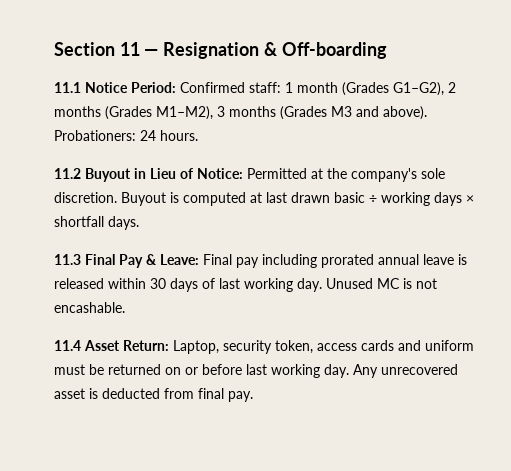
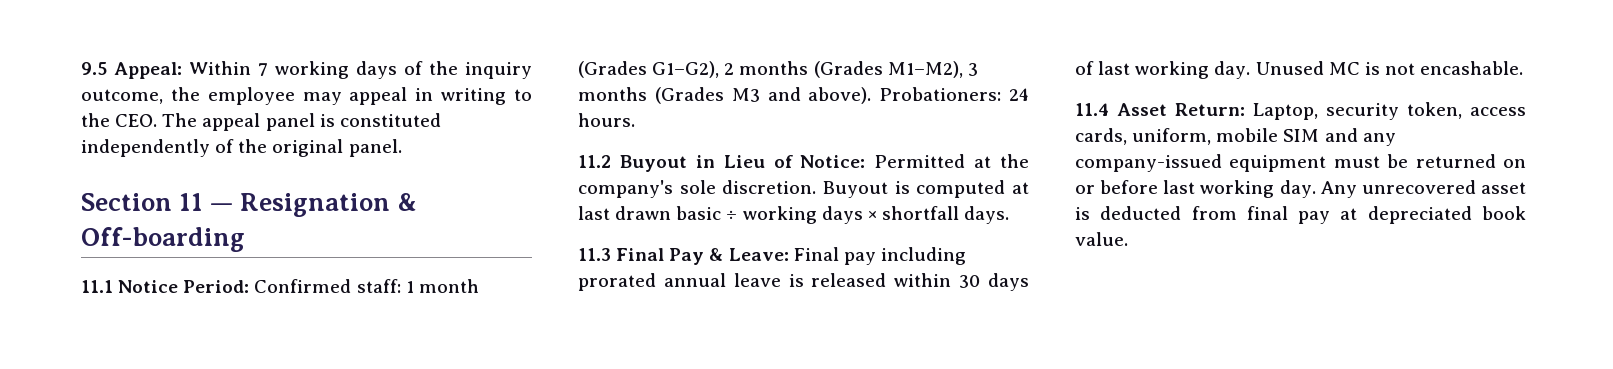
+ 9.5 Appeal: Within 7 working days of the inquiry outcome, the employee may appeal in writing to the CEO. The appeal panel is constituted independently of the original panel.
- 11.4 Asset Return: Laptop, security token, access cards and uniform must be returned on or before last working day.
+ 11.4 Asset Return: Laptop, security token, access cards, uniform, mobile SIM and any company-issued equipment must be returned on or before last working day.
- Any unrecovered asset is deducted from final pay.
+ Any unrecovered asset is deducted from final pay at depreciated book value.

